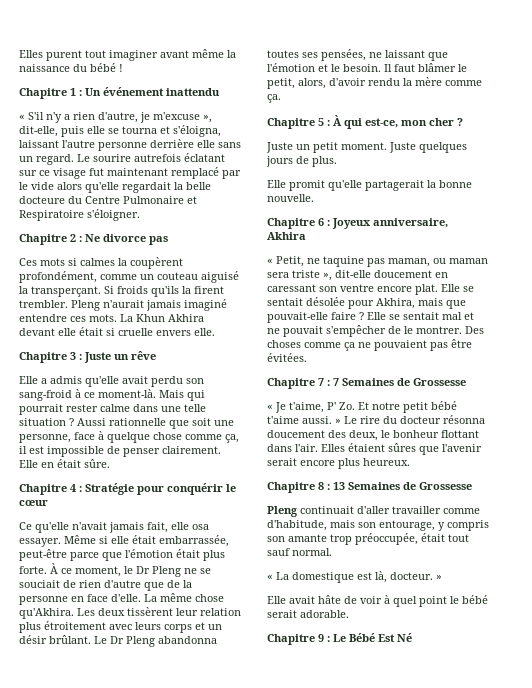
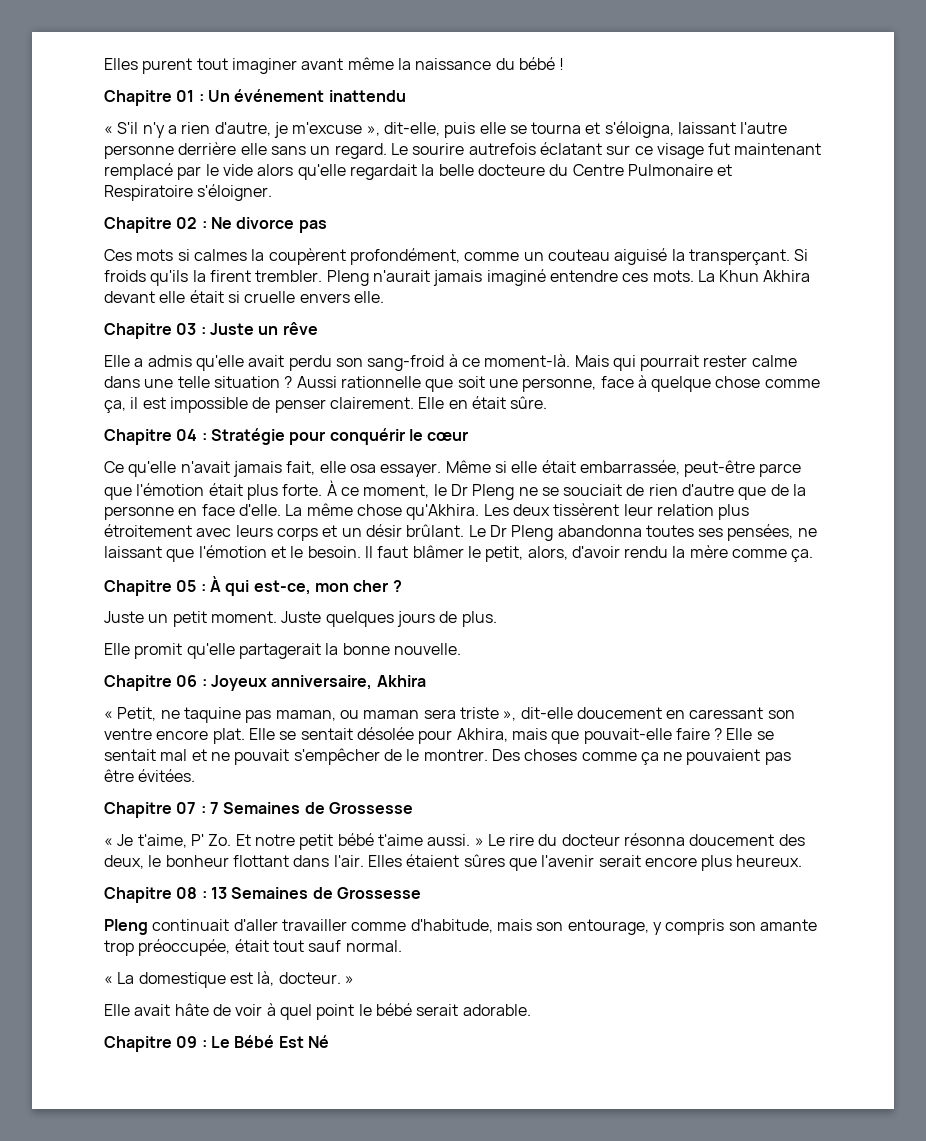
- Chapitre 1 : Un événement inattendu
+ Chapitre 01 : Un événement inattendu
- Chapitre 2 : Ne divorce pas
+ Chapitre 02 : Ne divorce pas
- Chapitre 3 : Juste un rêve
+ Chapitre 03 : Juste un rêve
- Chapitre 4 : Stratégie pour conquérir le cœur
+ Chapitre 04 : Stratégie pour conquérir le cœur
- Chapitre 5 : À qui est-ce, mon cher ?
+ Chapitre 05 : À qui est-ce, mon cher ?
- Chapitre 6 : Joyeux anniversaire, Akhira
+ Chapitre 06 : Joyeux anniversaire, Akhira
- Chapitre 7 : 7 Semaines de Grossesse
+ Chapitre 07 : 7 Semaines de Grossesse
- Chapitre 8 : 13 Semaines de Grossesse
+ Chapitre 08 : 13 Semaines de Grossesse
- Chapitre 9 : Le Bébé Est Né
+ Chapitre 09 : Le Bébé Est Né

